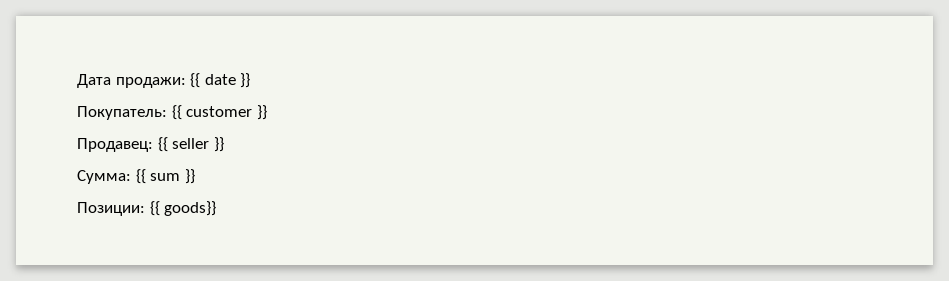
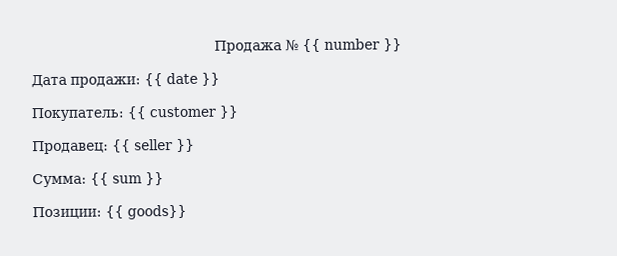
+ Продажа № {{ number }}

